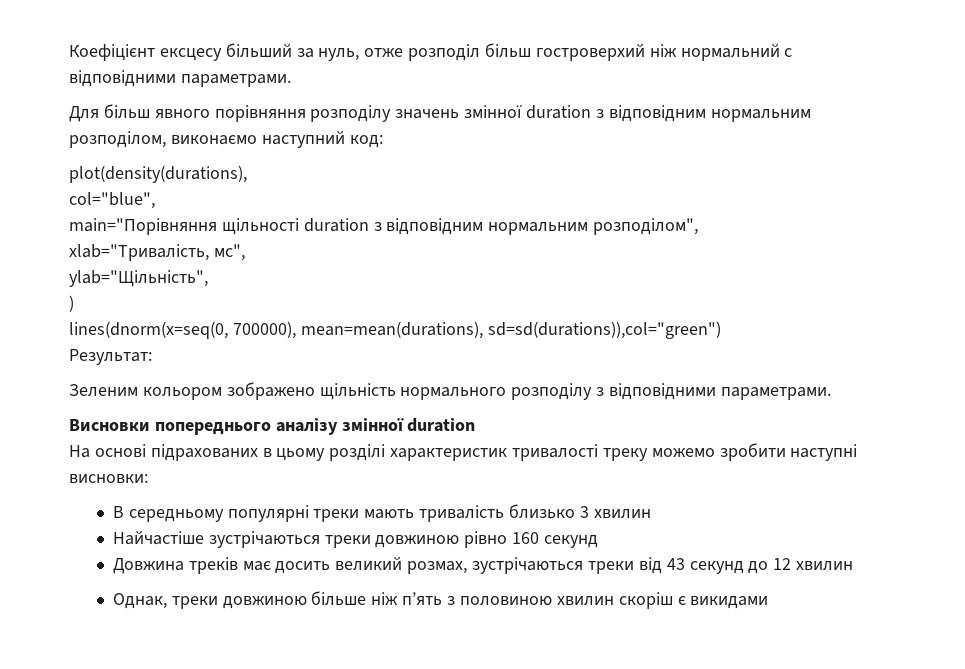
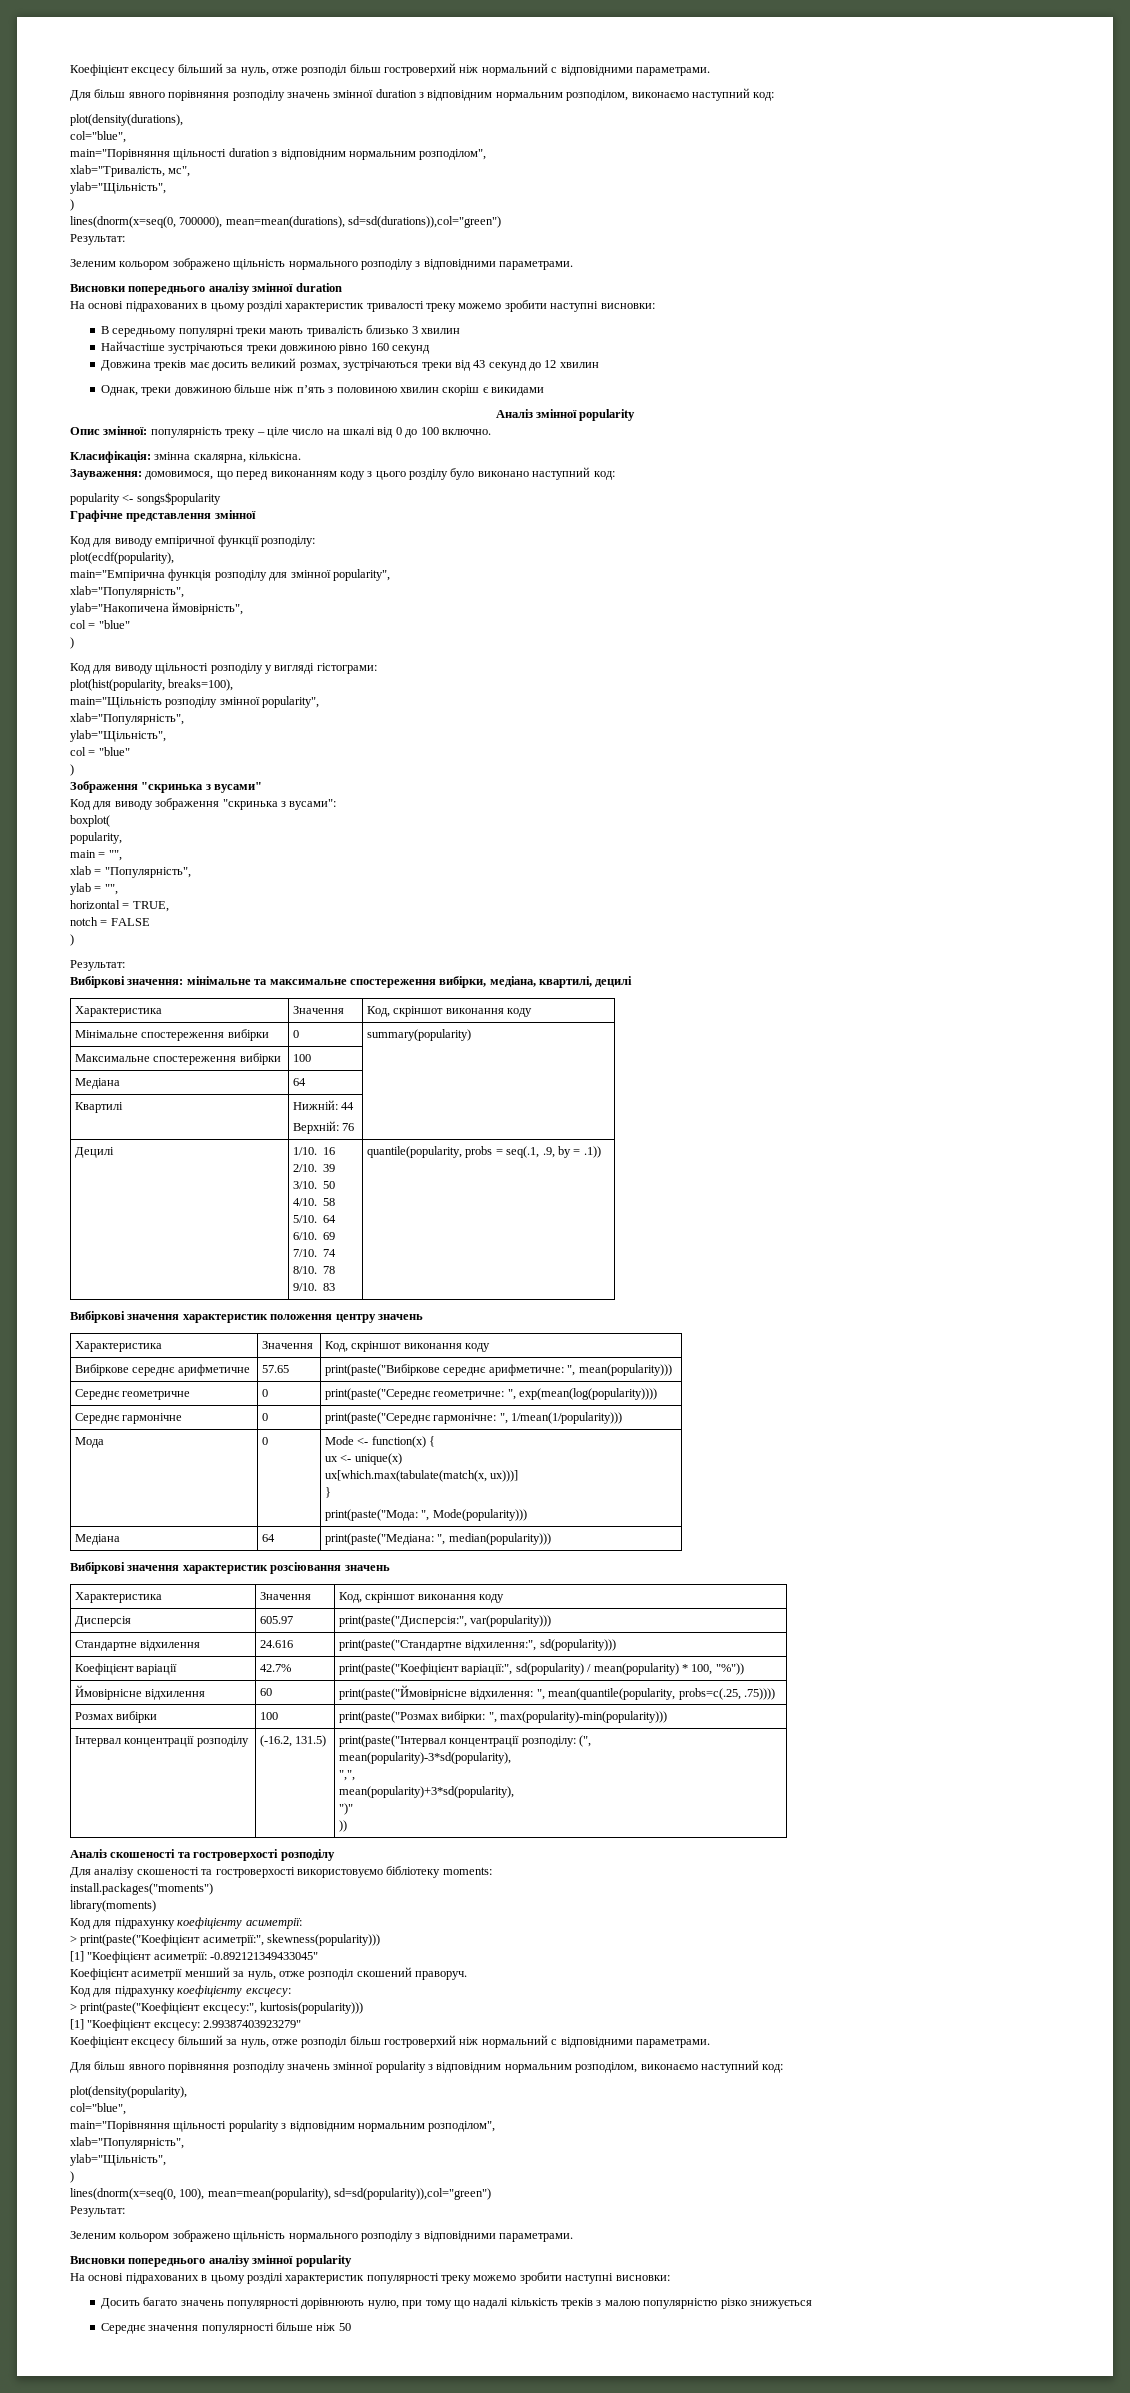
+ Аналіз змінної popularity
+ Опис змінної: популярність треку – ціле число на шкалі від 0 до 100 включно.
+ Класифікація: змінна скалярна, кількісна.
+ Зауваження: домовимося, що перед виконанням коду з цього розділу було виконано наступний код:
+ popularity <- songs$popularity
+ Графічне представлення змінної
+ Код для виводу емпіричної функції розподілу:
+ plot(ecdf(popularity),
+ main="Емпірична функція розподілу для змінної popularity",
+ xlab="Популярність",
+ ylab="Накопичена ймовірність",
+ col = "blue"
+ )
+ Код для виводу щільності розподілу у вигляді гістограми:
+ plot(hist(popularity, breaks=100),
+ main="Щільність розподілу змінної popularity",
+ xlab="Популярність",
+ ylab="Щільність",
+ col = "blue"
+ )
+ Зображення "скринька з вусами"
+ Код для виводу зображення "скринька з вусами":
+ boxplot(
+ popularity,
+ main = "",
+ xlab = "Популярність",
+ ylab = "",
+ horizontal = TRUE,
+ notch = FALSE
+ )
+ Результат:
+ Вибіркові значення: мінімальне та максимальне спостереження вибірки, медіана, квартилі, децилі
+ Характеристика | Значення | Код, скріншот виконання коду
+ Мінімальне спостереження вибірки | 0 | summary(popularity)
+ Максимальне спостереження вибірки | 100 |
+ Медіана | 64 |
+ Квартилі | Нижній: 44
+ Верхній: 76 |
+ Децилі | 1/10. 16
+ 2/10. 39
+ 3/10. 50
+ 4/10. 58
+ 5/10. 64
+ 6/10. 69
+ 7/10. 74
+ 8/10. 78
+ 9/10. 83 | quantile(popularity, probs = seq(.1, .9, by = .1))
+ Вибіркові значення характеристик положення центру значень
+ Характеристика | Значення | Код, скріншот виконання коду
+ Вибіркове середнє арифметичне | 57.65 | print(paste("Вибіркове середнє арифметичне: ", mean(popularity)))
+ Середнє геометричне | 0 | print(paste("Середнє геометричне: ", exp(mean(log(popularity))))
+ Середнє гармонічне | 0 | print(paste("Середнє гармонічне: ", 1/mean(1/popularity)))
+ Мода | 0 | Mode <- function(x) {
+ ux <- unique(x)
+ ux[which.max(tabulate(match(x, ux)))]
+ }
+ print(paste("Мода: ", Mode(popularity)))
+ Медіана | 64 | print(paste("Медіана: ", median(popularity)))
+ Вибіркові значення характеристик розсіювання значень
+ Характеристика | Значення | Код, скріншот виконання коду
+ Дисперсія | 605.97 | print(paste("Дисперсія:", var(popularity)))
+ Стандартне відхилення | 24.616 | print(paste("Стандартне відхилення:", sd(popularity)))
+ Коефіцієнт варіації | 42.7% | print(paste("Коефіцієнт варіації:", sd(popularity) / mean(popularity) * 100, "%"))
+ Ймовірнісне відхилення | 60 | print(paste("Ймовірнісне відхилення: ", mean(quantile(popularity, probs=c(.25, .75))))
+ Розмах вибірки | 100 | print(paste("Розмах вибірки: ", max(popularity)-min(popularity)))
+ Інтервал концентрації розподілу | (-16.2, 131.5) | print(paste("Інтервал концентрації розподілу: (",
+ mean(popularity)-3*sd(popularity),
+ ",",
+ mean(popularity)+3*sd(popularity),
+ ")"
+ ))
+ Аналіз скошеності та гостроверхості розподілу
+ Для аналізу скошеності та гостроверхості використовуємо бібліотеку moments:
+ install.packages("moments")
+ library(moments)
+ Код для підрахунку коефіцієнту асиметрії:
+ > print(paste("Коефіцієнт асиметрії:", skewness(popularity)))
+ [1] "Коефіцієнт асиметрії: -0.892121349433045"
+ Коефіцієнт асиметрії менший за нуль, отже розподіл скошений праворуч.
+ Код для підрахунку коефіцієнту ексцесу:
+ > print(paste("Коефіцієнт ексцесу:", kurtosis(popularity)))
+ [1] "Коефіцієнт ексцесу: 2.99387403923279"
+ Коефіцієнт ексцесу більший за нуль, отже розподіл більш гостроверхий ніж нормальний с відповідними параметрами.
+ Для більш явного порівняння розподілу значень змінної popularity з відповідним нормальним розподілом, виконаємо наступний код:
+ plot(density(popularity),
+ col="blue",
+ main="Порівняння щільності popularity з відповідним нормальним розподілом",
+ xlab="Популярність",
+ ylab="Щільність",
+ )
+ lines(dnorm(x=seq(0, 100), mean=mean(popularity), sd=sd(popularity)),col="green")
+ Результат:
+ Зеленим кольором зображено щільність нормального розподілу з відповідними параметрами.
+ Висновки попереднього аналізу змінної popularity
+ На основі підрахованих в цьому розділі характеристик популярності треку можемо зробити наступні висновки:
+ Досить багато значень популярності дорівнюють нулю, при тому що надалі кількість треків з малою популярністю різко знижується
+ Середнє значення популярності більше ніж 50

